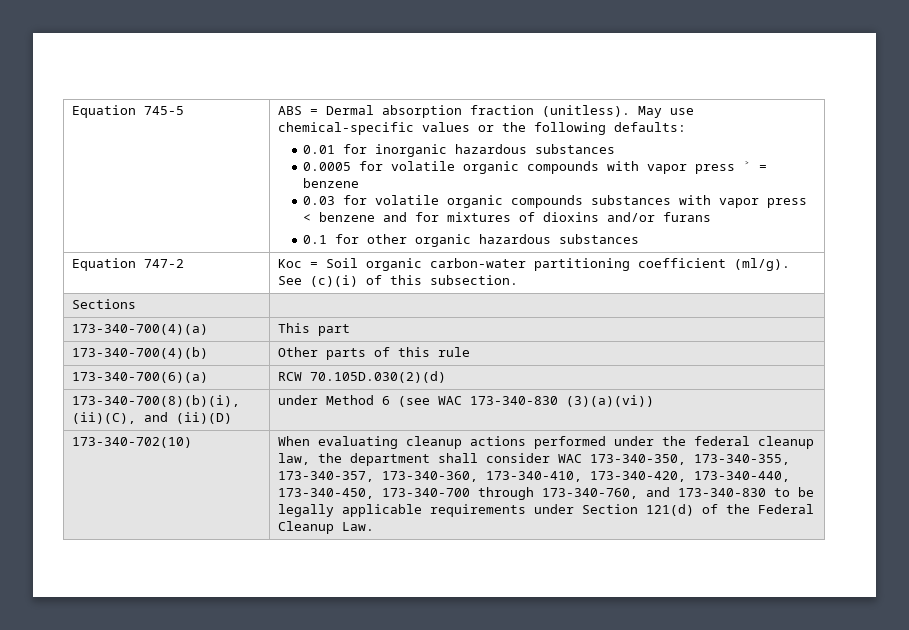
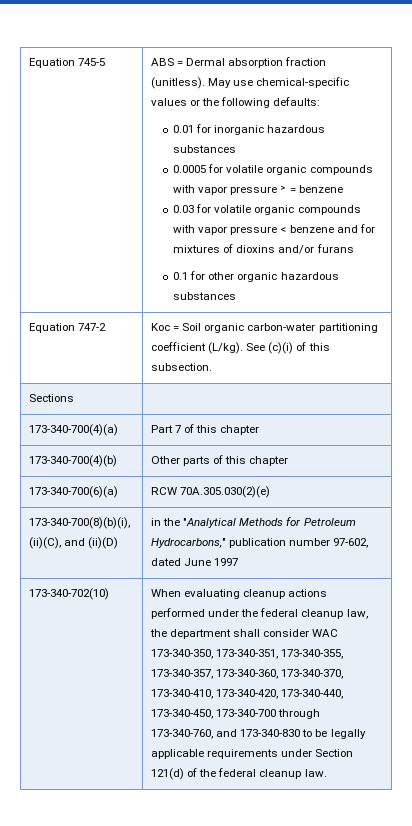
- 0.0005 for volatile organic compounds with vapor press ˃ = benzene
+ 0.0005 for volatile organic compounds with vapor pressure ˃ = benzene
- 0.03 for volatile organic compounds substances with vapor press < benzene and for mixtures of dioxins and/or furans
+ 0.03 for volatile organic compounds with vapor pressure < benzene and for mixtures of dioxins and/or furans
- Equation 747-2 | Koc = Soil organic carbon-water partitioning coefficient (ml/g). See (c)(i) of this subsection.
+ Equation 747-2 | Koc = Soil organic carbon-water partitioning coefficient (L/kg). See (c)(i) of this subsection.
- 173-340-700(4)(a) | This part
+ 173-340-700(4)(a) | Part 7 of this chapter
- 173-340-700(4)(b) | Other parts of this rule
+ 173-340-700(4)(b) | Other parts of this chapter
- 173-340-700(6)(a) | RCW 70.105D.030(2)(d)
+ 173-340-700(6)(a) | RCW 70A.305.030(2)(e)
- 173-340-700(8)(b)(i), (ii)(C), and (ii)(D) | under Method 6 (see WAC 173-340-830 (3)(a)(vi))
+ 173-340-700(8)(b)(i), (ii)(C), and (ii)(D) | in the "Analytical Methods for Petroleum Hydrocarbons," publication number 97-602, dated June 1997
- When evaluating cleanup actions performed under the federal cleanup law, the department shall consider WAC 173-340-350, 173-340-355, 173-340-357, 173-340-360, 173-340-410, 173-340-420, 173-340-440, 173-340-450, 173-340-700 through 173-340-760, and 173-340-830 to be legally applicable requirements under Section 121(d) of the Federal Cleanup Law.
+ When evaluating cleanup actions performed under the federal cleanup law, the department shall consider WAC 173-340-350, 173-340-351, 173-340-355, 173-340-357, 173-340-360, 173-340-370, 173-340-410, 173-340-420, 173-340-440, 173-340-450, 173-340-700 through 173-340-760, and 173-340-830 to be legally applicable requirements under Section 121(d) of the federal cleanup law.

